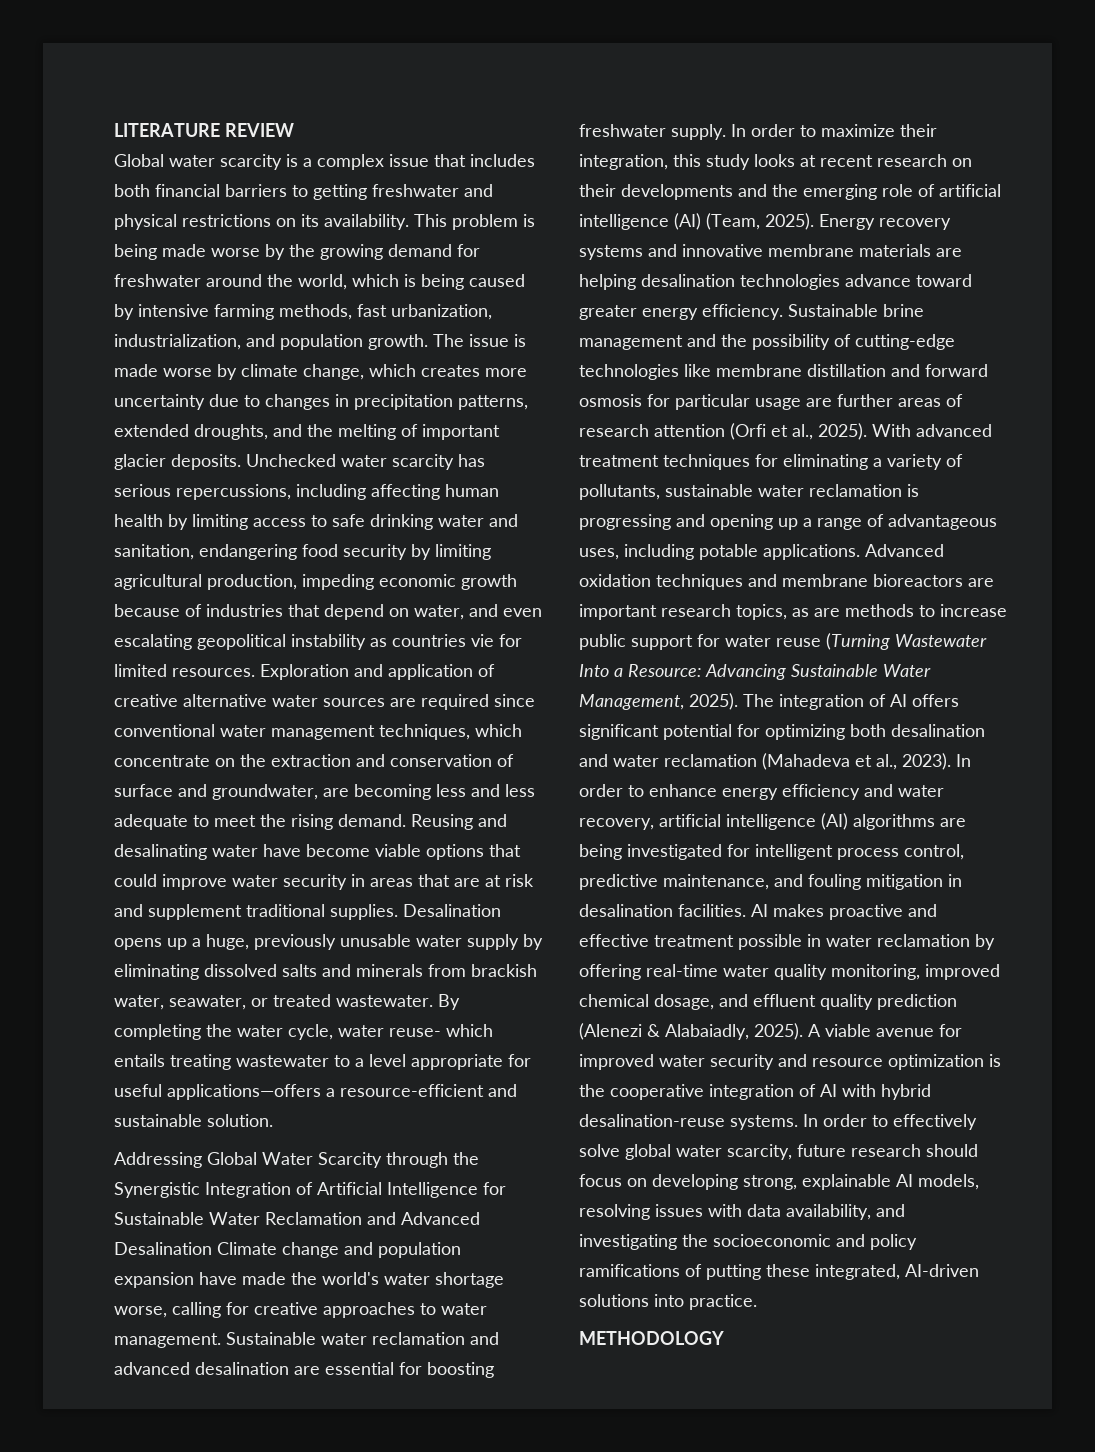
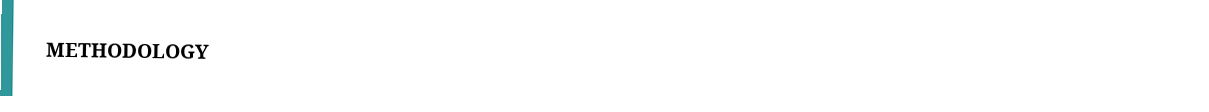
- LITERATURE REVIEW
- Global water scarcity is a complex issue that includes both financial barriers to getting freshwater and physical restrictions on its availability. This problem is being made worse by the growing demand for freshwater around the world, which is being caused by intensive farming methods, fast urbanization, industrialization, and population growth. The issue is made worse by climate change, which creates more uncertainty due to changes in precipitation patterns, extended droughts, and the melting of important glacier deposits. Unchecked water scarcity has serious repercussions, including affecting human health by limiting access to safe drinking water and sanitation, endangering food security by limiting agricultural production, impeding economic growth because of industries that depend on water, and even escalating geopolitical instability as countries vie for limited resources. Exploration and application of creative alternative water sources are required since conventional water management techniques, which concentrate on the extraction and conservation of surface and groundwater, are becoming less and less adequate to meet the rising demand. Reusing and desalinating water have become viable options that could improve water security in areas that are at risk and supplement traditional supplies. Desalination opens up a huge, previously unusable water supply by eliminating dissolved salts and minerals from brackish water, seawater, or treated wastewater. By completing the water cycle, water reuse- which entails treating wastewater to a level appropriate for useful applications—offers a resource-efficient and sustainable solution.
- Addressing Global Water Scarcity through the Synergistic Integration of Artificial Intelligence for Sustainable Water Reclamation and Advanced Desalination Climate change and population expansion have made the world's water shortage worse, calling for creative approaches to water management. Sustainable water reclamation and advanced desalination are essential for boosting freshwater supply. In order to maximize their integration, this study looks at recent research on their developments and the emerging role of artificial intelligence (AI) (Team, 2025). Energy recovery systems and innovative membrane materials are helping desalination technologies advance toward greater energy efficiency. Sustainable brine management and the possibility of cutting-edge technologies like membrane distillation and forward osmosis for particular usage are further areas of research attention (Orfi et al., 2025). With advanced treatment techniques for eliminating a variety of pollutants, sustainable water reclamation is progressing and opening up a range of advantageous uses, including potable applications. Advanced oxidation techniques and membrane bioreactors are important research topics, as are methods to increase public support for water reuse (Turning Wastewater Into a Resource: Advancing Sustainable Water Management, 2025). The integration of AI offers significant potential for optimizing both desalination and water reclamation (Mahadeva et al., 2023). In order to enhance energy efficiency and water recovery, artificial intelligence (AI) algorithms are being investigated for intelligent process control, predictive maintenance, and fouling mitigation in desalination facilities. AI makes proactive and effective treatment possible in water reclamation by offering real-time water quality monitoring, improved chemical dosage, and effluent quality prediction (Alenezi & Alabaiadly, 2025). A viable avenue for improved water security and resource optimization is the cooperative integration of AI with hybrid desalination-reuse systems. In order to effectively solve global water scarcity, future research should focus on developing strong, explainable AI models, resolving issues with data availability, and investigating the socioeconomic and policy ramifications of putting these integrated, AI-driven solutions into practice.

